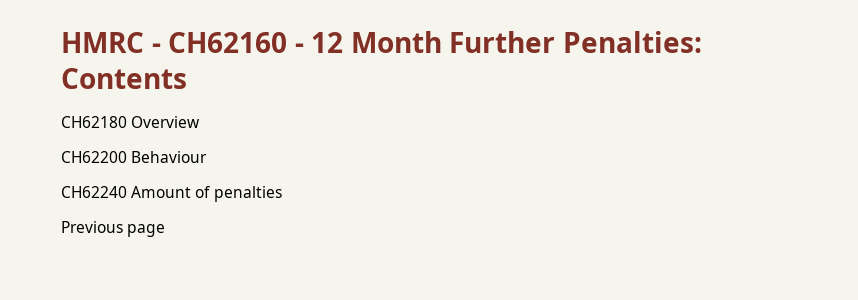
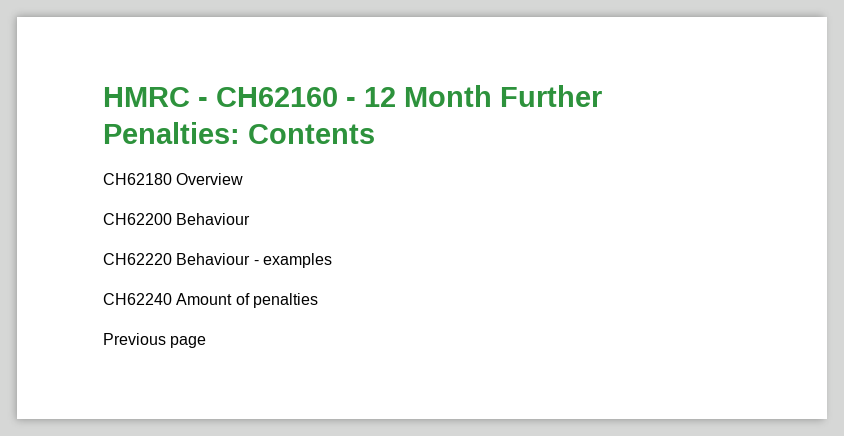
+ CH62220 Behaviour - examples

